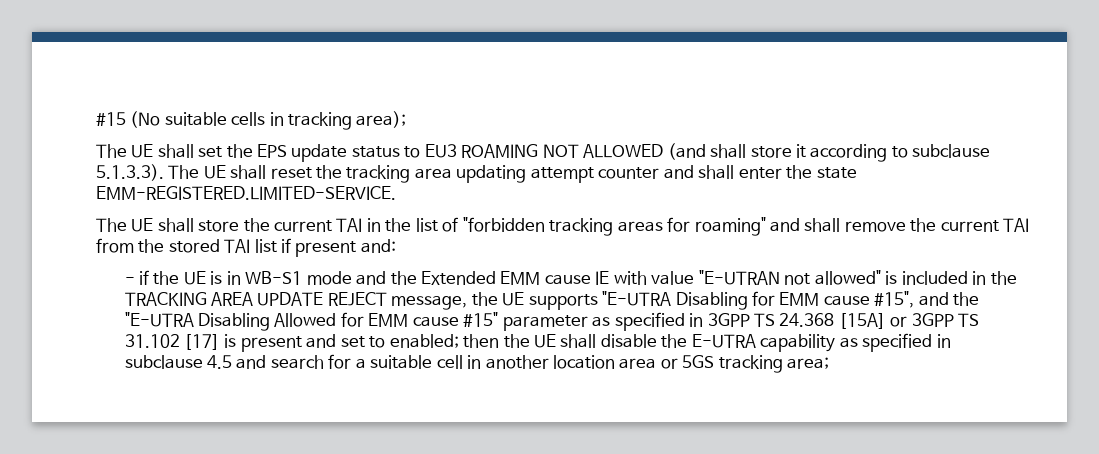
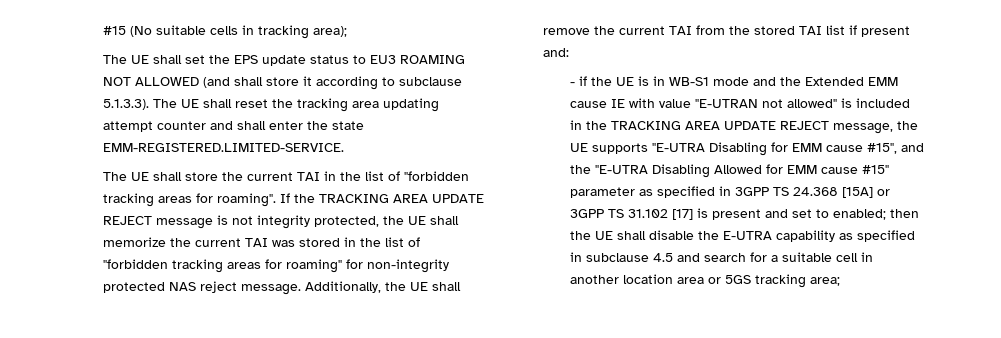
- The UE shall store the current TAI in the list of "forbidden tracking areas for roaming" and shall remove the current TAI from the stored TAI list if present and:
+ The UE shall store the current TAI in the list of "forbidden tracking areas for roaming". If the TRACKING AREA UPDATE REJECT message is not integrity protected, the UE shall memorize the current TAI was stored in the list of "forbidden tracking areas for roaming" for non-integrity protected NAS reject message. Additionally, the UE shall remove the current TAI from the stored TAI list if present and:

